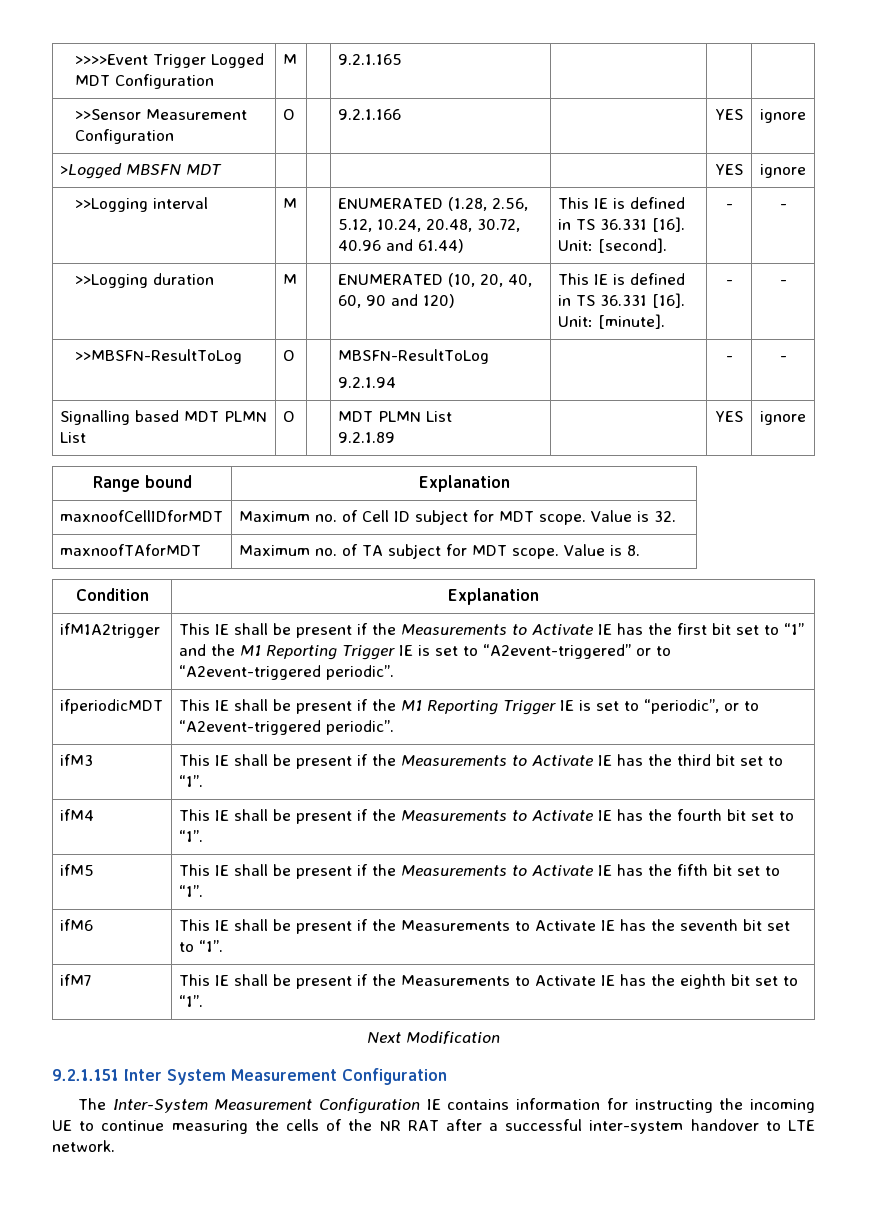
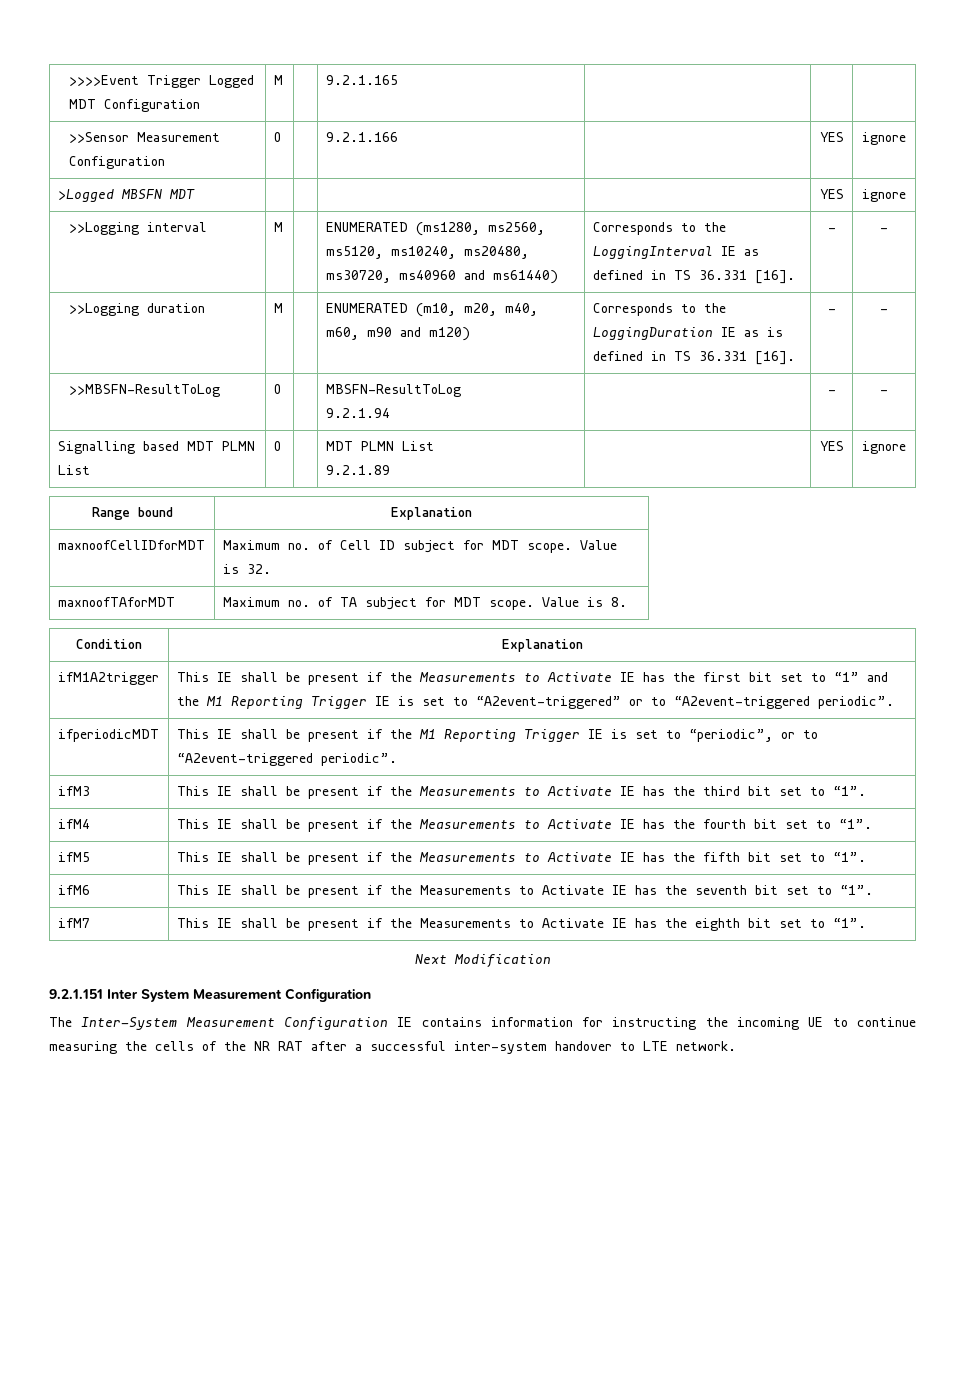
- >>Logging interval | M | | ENUMERATED (1.28, 2.56, 5.12, 10.24, 20.48, 30.72, 40.96 and 61.44) | This IE is defined in TS 36.331 [16]. Unit: [second]. | - | -
+ >>Logging interval | M | | ENUMERATED (ms1280, ms2560, ms5120, ms10240, ms20480, ms30720, ms40960 and ms61440) | Corresponds to the LoggingInterval IE as defined in TS 36.331 [16]. | - | -
- >>Logging duration | M | | ENUMERATED (10, 20, 40, 60, 90 and 120) | This IE is defined in TS 36.331 [16]. Unit: [minute]. | - | -
+ >>Logging duration | M | | ENUMERATED (m10, m20, m40, m60, m90 and m120) | Corresponds to the LoggingDuration IE as is defined in TS 36.331 [16]. | - | -

